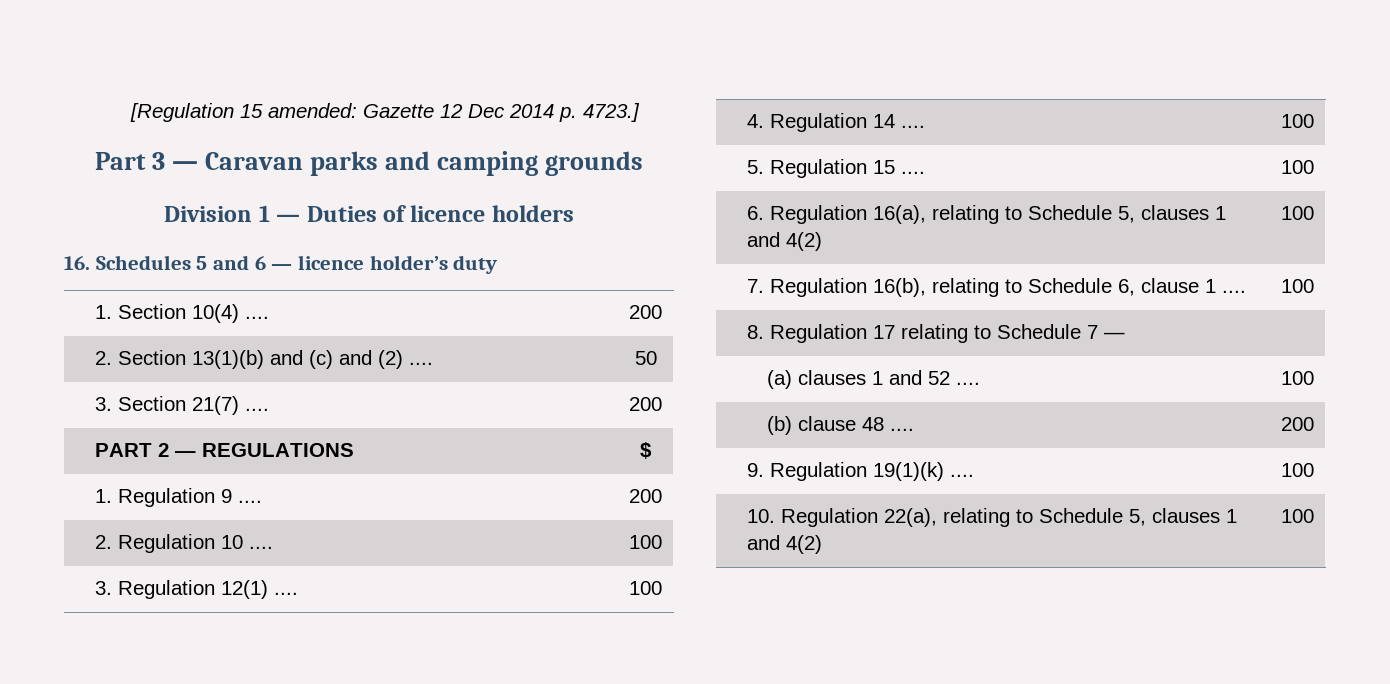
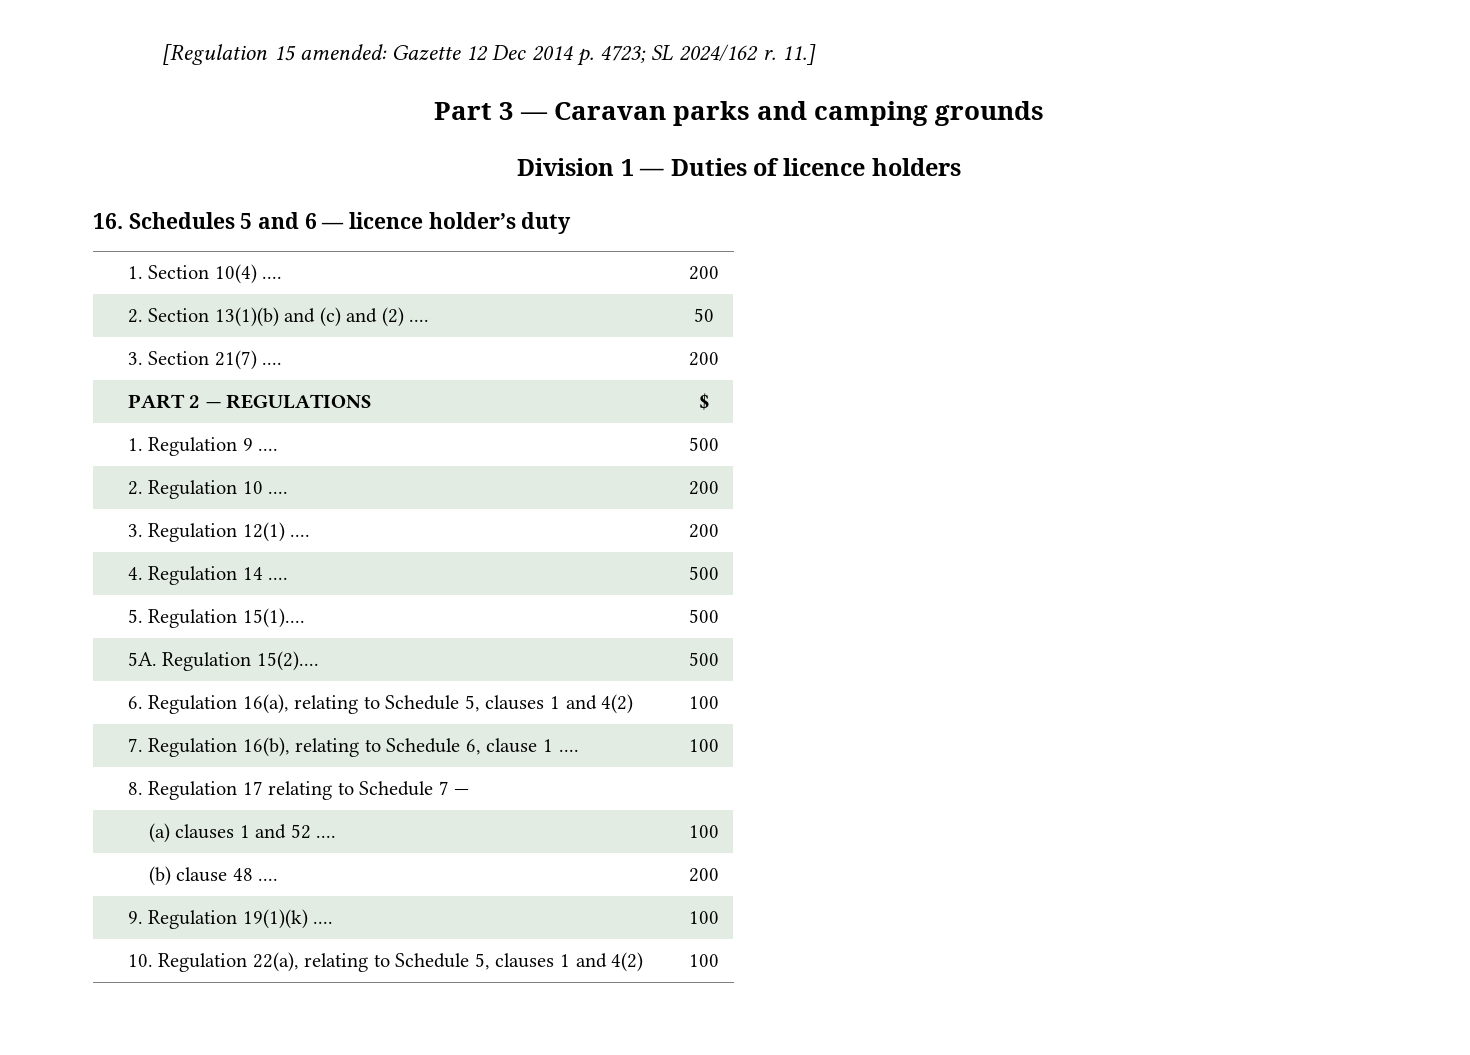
- [Regulation 15 amended: Gazette 12 Dec 2014 p. 4723.]
+ [Regulation 15 amended: Gazette 12 Dec 2014 p. 4723; SL 2024/162 r. 11.]
- 1. Regulation 9 .... | 200
+ 1. Regulation 9 .... | 500
- 2. Regulation 10 .... | 100
+ 2. Regulation 10 .... | 200
- 3. Regulation 12(1) .... | 100
+ 3. Regulation 12(1) .... | 200
- 4. Regulation 14 .... | 100
+ 4. Regulation 14 .... | 500
- 5. Regulation 15 .... | 100
+ 5. Regulation 15(1).... | 500
+ 5A. Regulation 15(2).... | 500

